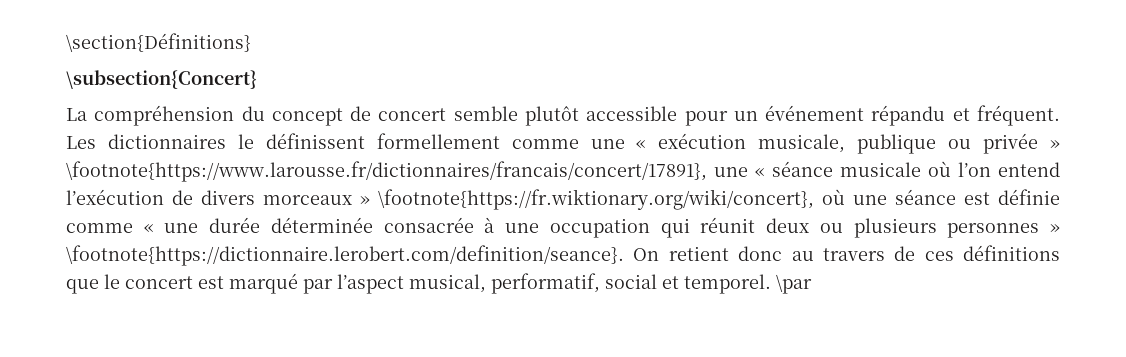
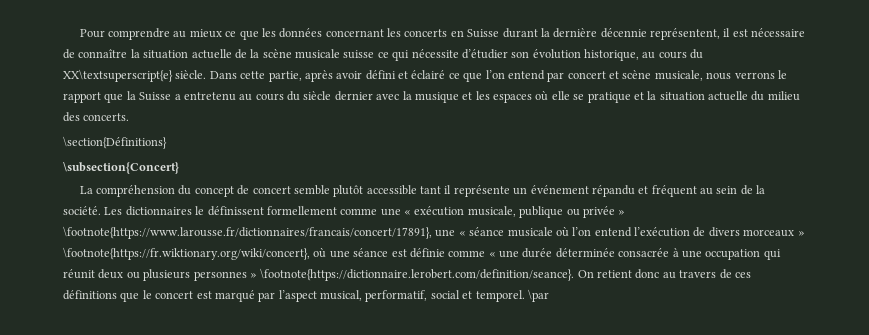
+ Pour comprendre au mieux ce que les données concernant les concerts en Suisse durant la dernière décennie représentent, il est nécessaire de connaître la situation actuelle de la scène musicale suisse ce qui nécessite d’étudier son évolution historique, au cours du XX\textsuperscript{e} siècle. Dans cette partie, après avoir défini et éclairé ce que l’on entend par concert et scène musicale, nous verrons le rapport que la Suisse a entretenu au cours du siècle dernier avec la musique et les espaces où elle se pratique et la situation actuelle du milieu des concerts.
- La compréhension du concept de concert semble plutôt accessible pour un événement répandu et fréquent.
+ La compréhension du concept de concert semble plutôt accessible tant il représente un événement répandu et fréquent au sein de la société.

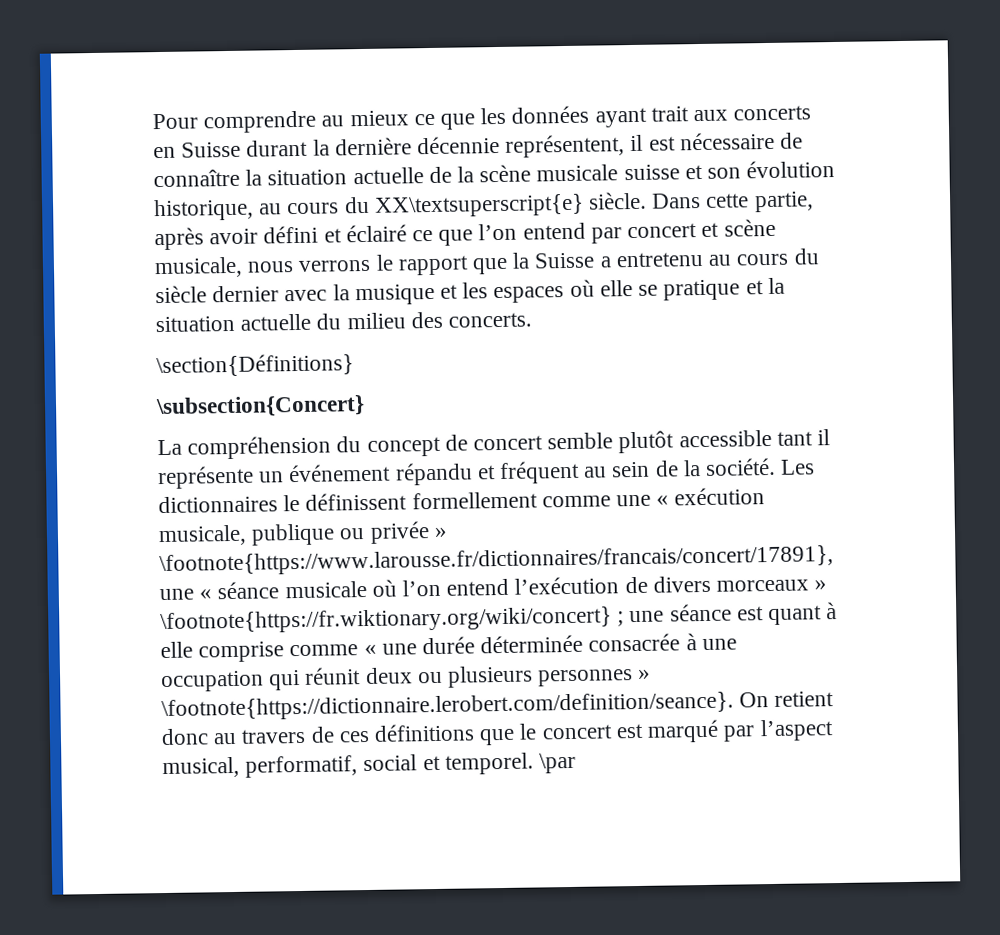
- Pour comprendre au mieux ce que les données concernant les concerts en Suisse durant la dernière décennie représentent, il est nécessaire de connaître la situation actuelle de la scène musicale suisse ce qui nécessite d’étudier son évolution historique, au cours du XX\textsuperscript{e} siècle.
+ Pour comprendre au mieux ce que les données ayant trait aux concerts en Suisse durant la dernière décennie représentent, il est nécessaire de connaître la situation actuelle de la scène musicale suisse et son évolution historique, au cours du XX\textsuperscript{e} siècle.
- Les dictionnaires le définissent formellement comme une « exécution musicale, publique ou privée » \footnote{https://www.larousse.fr/dictionnaires/francais/concert/17891}, une « séance musicale où l’on entend l’exécution de divers morceaux » \footnote{https://fr.wiktionary.org/wiki/concert}, où une séance est définie comme « une durée déterminée consacrée à une occupation qui réunit deux ou plusieurs personnes » \footnote{https://dictionnaire.lerobert.com/definition/seance}. On retient donc au travers de ces définitions que le concert est marqué par l’aspect musical, performatif, social et temporel.
+ Les dictionnaires le définissent formellement comme une « exécution musicale, publique ou privée » \footnote{https://www.larousse.fr/dictionnaires/francais/concert/17891}, une « séance musicale où l’on entend l’exécution de divers morceaux » \footnote{https://fr.wiktionary.org/wiki/concert} ; une séance est quant à elle comprise comme « une durée déterminée consacrée à une occupation qui réunit deux ou plusieurs personnes » \footnote{https://dictionnaire.lerobert.com/definition/seance}. On retient donc au travers de ces définitions que le concert est marqué par l’aspect musical, performatif, social et temporel.

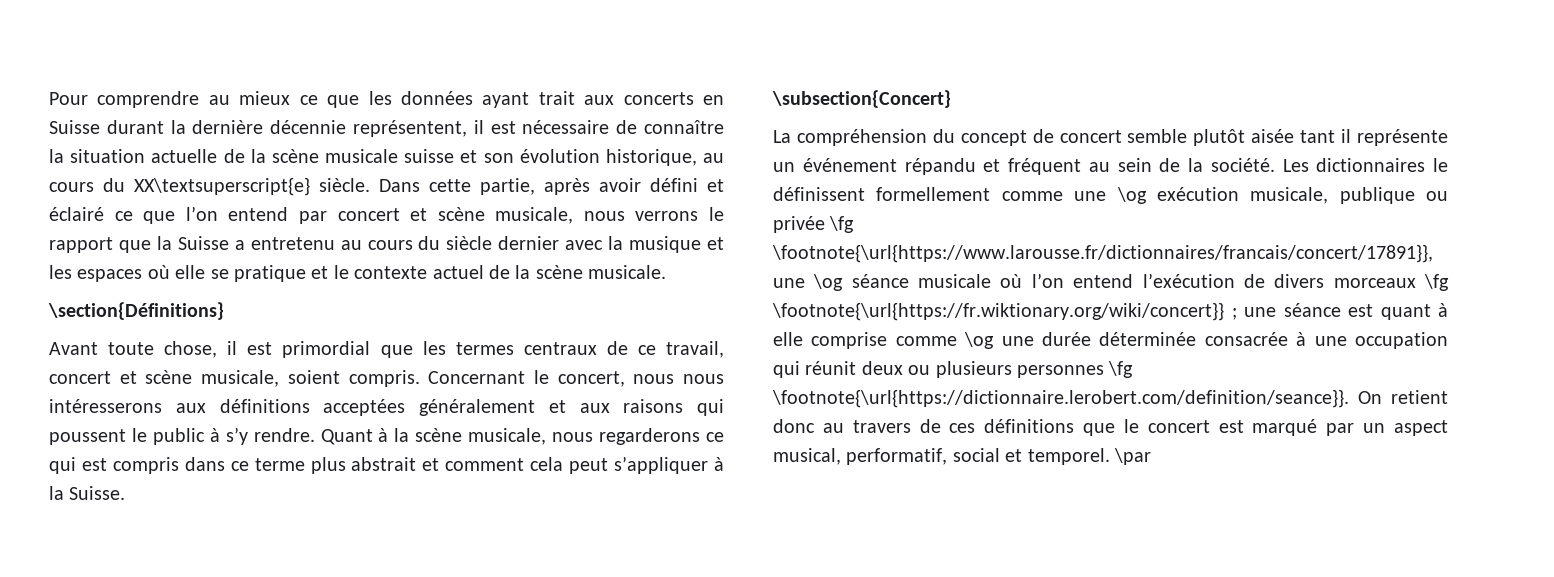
- Dans cette partie, après avoir défini et éclairé ce que l’on entend par concert et scène musicale, nous verrons le rapport que la Suisse a entretenu au cours du siècle dernier avec la musique et les espaces où elle se pratique et la situation actuelle du milieu des concerts.
+ Dans cette partie, après avoir défini et éclairé ce que l’on entend par concert et scène musicale, nous verrons le rapport que la Suisse a entretenu au cours du siècle dernier avec la musique et les espaces où elle se pratique et le contexte actuel de la scène musicale.
  \section{Définitions}
+ Avant toute chose, il est primordial que les termes centraux de ce travail, concert et scène musicale, soient compris. Concernant le concert, nous nous intéresserons aux définitions acceptées généralement et aux raisons qui poussent le public à s’y rendre. Quant à la scène musicale, nous regarderons ce qui est compris dans ce terme plus abstrait et comment cela peut s’appliquer à la Suisse.
- La compréhension du concept de concert semble plutôt accessible tant il représente un événement répandu et fréquent au sein de la société.
+ La compréhension du concept de concert semble plutôt aisée tant il représente un événement répandu et fréquent au sein de la société.
- Les dictionnaires le définissent formellement comme une « exécution musicale, publique ou privée » \footnote{https://www.larousse.fr/dictionnaires/francais/concert/17891}, une « séance musicale où l’on entend l’exécution de divers morceaux » \footnote{https://fr.wiktionary.org/wiki/concert} ;
+ Les dictionnaires le définissent formellement comme une \og exécution musicale, publique ou privée \fg \footnote{\url{https://www.larousse.fr/dictionnaires/francais/concert/17891}}, une \og séance musicale où l’on entend l’exécution de divers morceaux \fg \footnote{\url{https://fr.wiktionary.org/wiki/concert}} ;
- une séance est quant à elle comprise comme « une durée déterminée consacrée à une occupation qui réunit deux ou plusieurs personnes » \footnote{https://dictionnaire.lerobert.com/definition/seance}. On retient donc au travers de ces définitions que le concert est marqué par l’aspect musical, performatif, social et temporel.
+ une séance est quant à elle comprise comme \og une durée déterminée consacrée à une occupation qui réunit deux ou plusieurs personnes \fg \footnote{\url{https://dictionnaire.lerobert.com/definition/seance}}. On retient donc au travers de ces définitions que le concert est marqué par un aspect musical, performatif, social et temporel.

